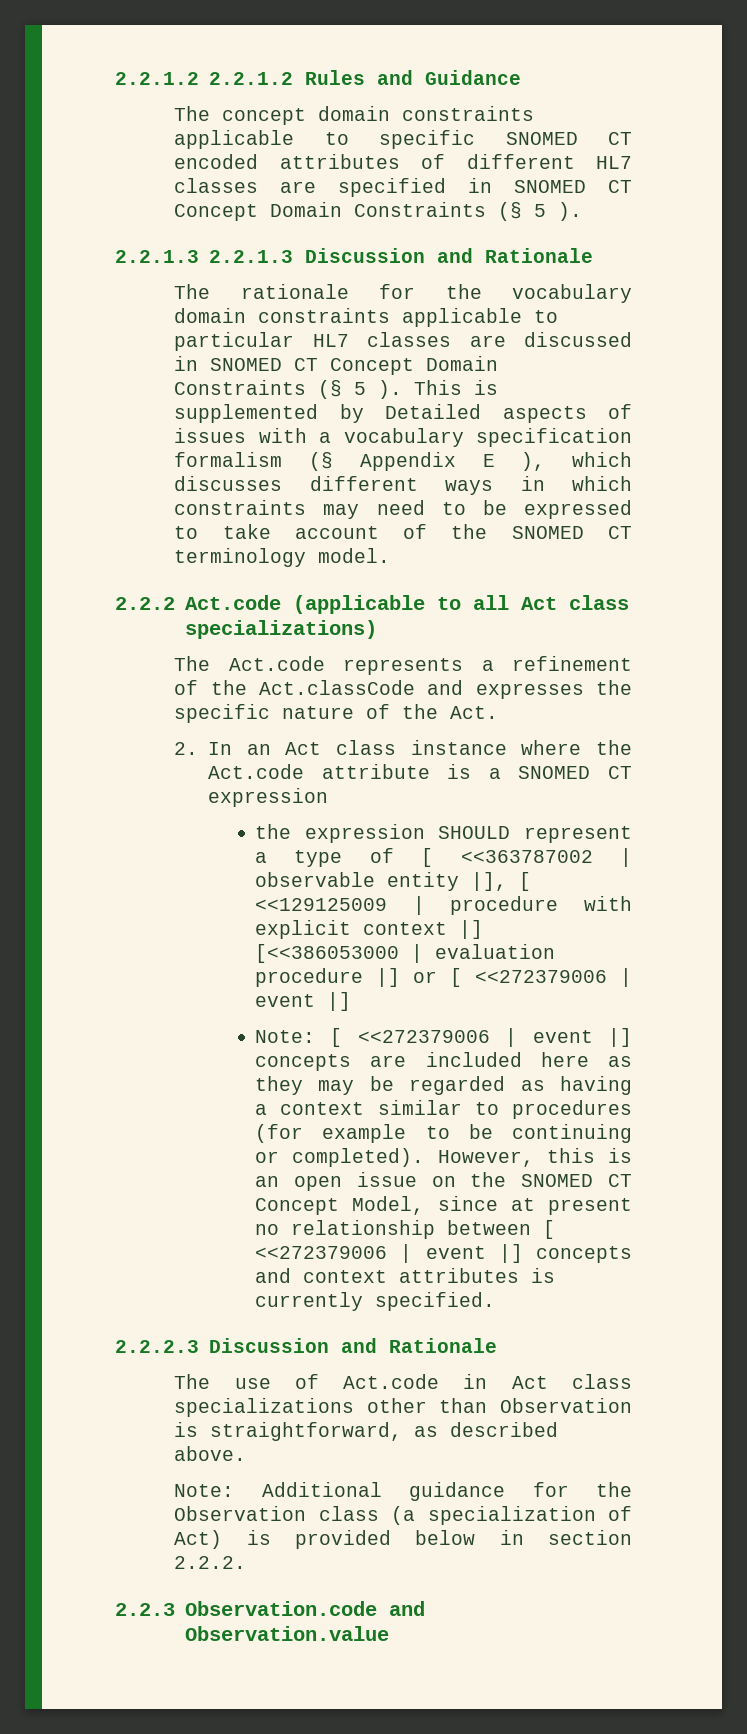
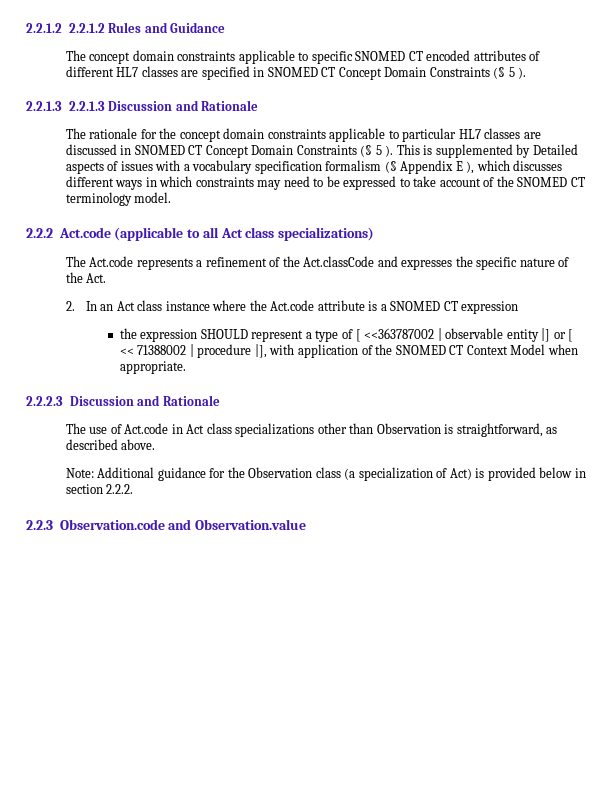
- The rationale for the vocabulary domain constraints applicable to particular HL7 classes are discussed in SNOMED CT Concept Domain Constraints (§ 5 ).
+ The rationale for the concept domain constraints applicable to particular HL7 classes are discussed in SNOMED CT Concept Domain Constraints (§ 5 ).
- the expression SHOULD represent a type of [ <<363787002 | observable entity |], [ <<129125009 | procedure with explicit context |] [<<386053000 | evaluation procedure |] or [ <<272379006 | event |]
- Note: [ <<272379006 | event |] concepts are included here as they may be regarded as having a context similar to procedures (for example to be continuing or completed). However, this is an open issue on the SNOMED CT Concept Model, since at present no relationship between [ <<272379006 | event |] concepts and context attributes is currently specified.
+ the expression SHOULD represent a type of [ <<363787002 | observable entity |] or [ << 71388002 | procedure |], with application of the SNOMED CT Context Model when appropriate.

